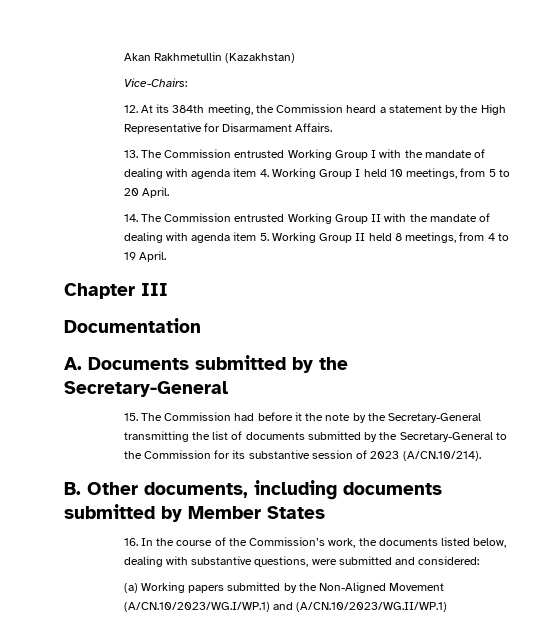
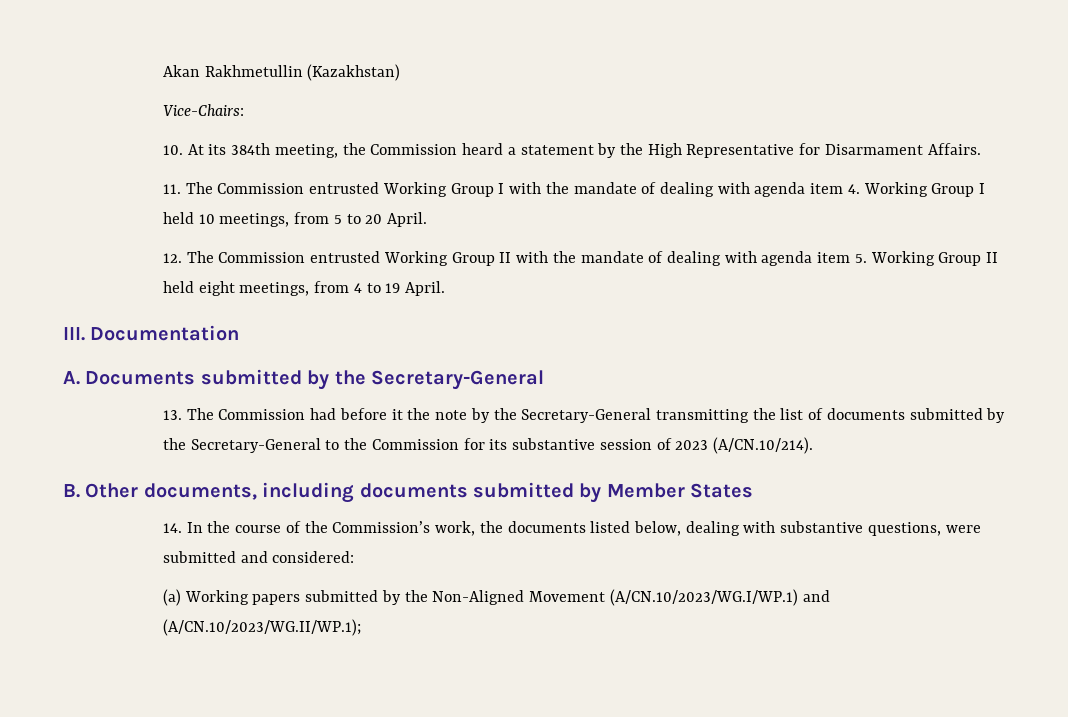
- 12. At its 384th meeting, the Commission heard a statement by the High Representative for Disarmament Affairs.
+ 10. At its 384th meeting, the Commission heard a statement by the High Representative for Disarmament Affairs.
- 13. The Commission entrusted Working Group I with the mandate of dealing with agenda item 4. Working Group I held 10 meetings, from 5 to 20 April.
+ 11. The Commission entrusted Working Group I with the mandate of dealing with agenda item 4. Working Group I held 10 meetings, from 5 to 20 April.
- 14. The Commission entrusted Working Group II with the mandate of dealing with agenda item 5. Working Group II held 8 meetings, from 4 to 19 April.
+ 12. The Commission entrusted Working Group II with the mandate of dealing with agenda item 5. Working Group II held eight meetings, from 4 to 19 April.
- Chapter III
- Documentation
+ III. Documentation
- 15. The Commission had before it the note by the Secretary-General transmitting the list of documents submitted by the Secretary-General to the Commission for its substantive session of 2023 (A/CN.10/214).
+ 13. The Commission had before it the note by the Secretary-General transmitting the list of documents submitted by the Secretary-General to the Commission for its substantive session of 2023 (A/CN.10/214).
- 16. In the course of the Commission’s work, the documents listed below, dealing with substantive questions, were submitted and considered:
+ 14. In the course of the Commission’s work, the documents listed below, dealing with substantive questions, were submitted and considered:
- (a) Working papers submitted by the Non-Aligned Movement (A/CN.10/2023/WG.I/WP.1) and (A/CN.10/2023/WG.II/WP.1)
+ (a) Working papers submitted by the Non-Aligned Movement (A/CN.10/2023/WG.I/WP.1) and (A/CN.10/2023/WG.II/WP.1);

